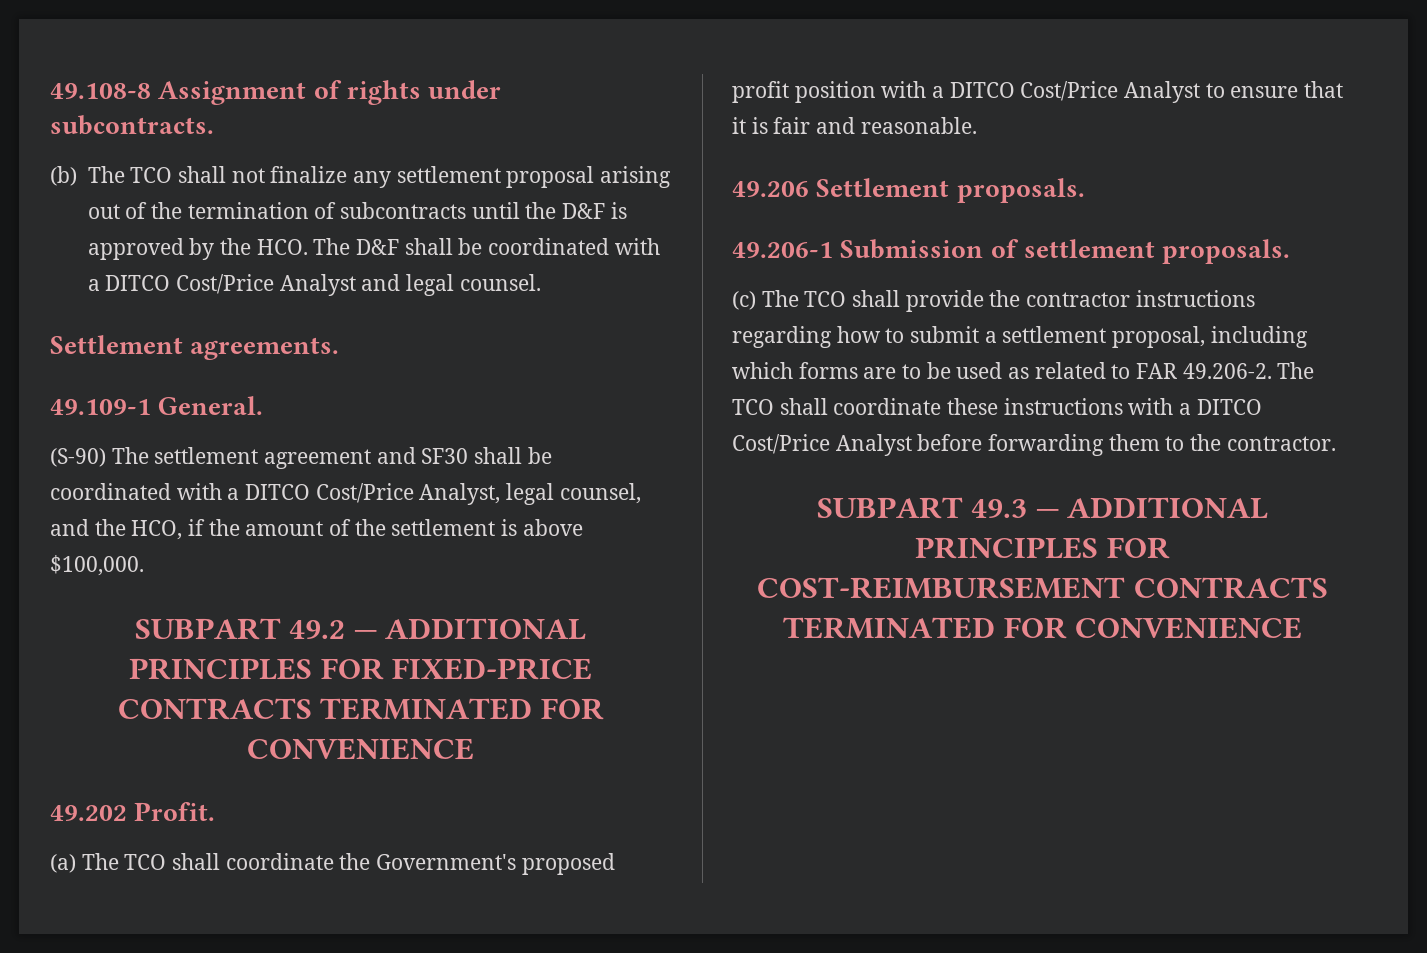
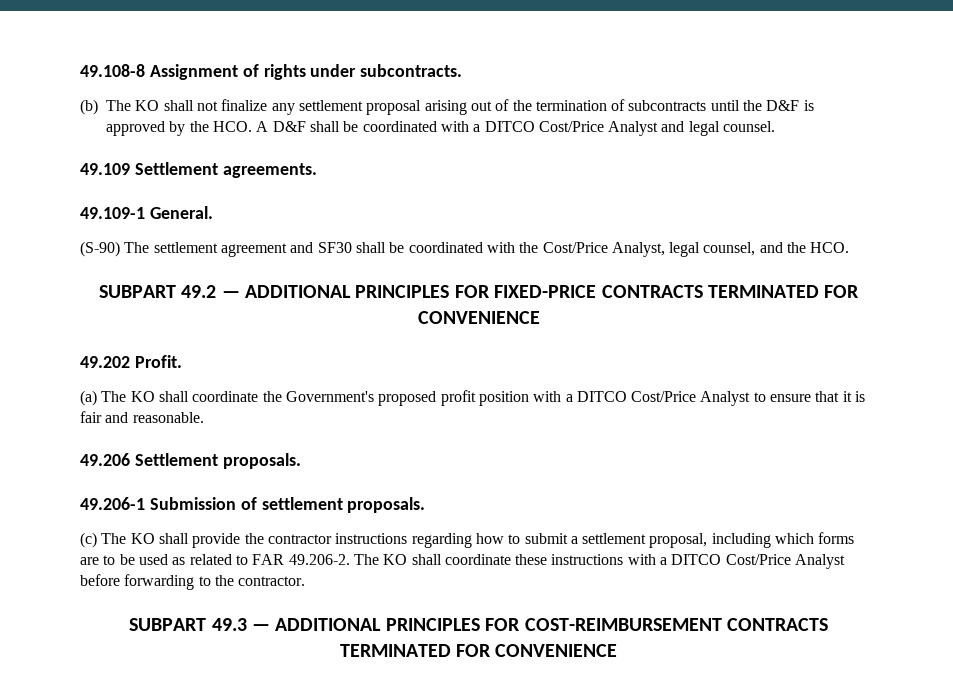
- (b) The TCO shall not finalize any settlement proposal arising out of the termination of subcontracts until the D&F is approved by the HCO. The D&F shall be coordinated with a DITCO Cost/Price Analyst and legal counsel.
+ (b) The KO shall not finalize any settlement proposal arising out of the termination of subcontracts until the D&F is approved by the HCO. A D&F shall be coordinated with a DITCO Cost/Price Analyst and legal counsel.
- Settlement agreements.
+ 49.109 Settlement agreements.
- (S-90) The settlement agreement and SF30 shall be coordinated with a DITCO Cost/Price Analyst, legal counsel, and the HCO, if the amount of the settlement is above $100,000.
+ (S-90) The settlement agreement and SF30 shall be coordinated with the Cost/Price Analyst, legal counsel, and the HCO.
- (a) The TCO shall coordinate the Government's proposed profit position with a DITCO Cost/Price Analyst to ensure that it is fair and reasonable.
+ (a) The KO shall coordinate the Government's proposed profit position with a DITCO Cost/Price Analyst to ensure that it is fair and reasonable.
- (c) The TCO shall provide the contractor instructions regarding how to submit a settlement proposal, including which forms are to be used as related to FAR 49.206-2. The TCO shall coordinate these instructions with a DITCO Cost/Price Analyst before forwarding them to the contractor.
+ (c) The KO shall provide the contractor instructions regarding how to submit a settlement proposal, including which forms are to be used as related to FAR 49.206-2. The KO shall coordinate these instructions with a DITCO Cost/Price Analyst before forwarding to the contractor.

